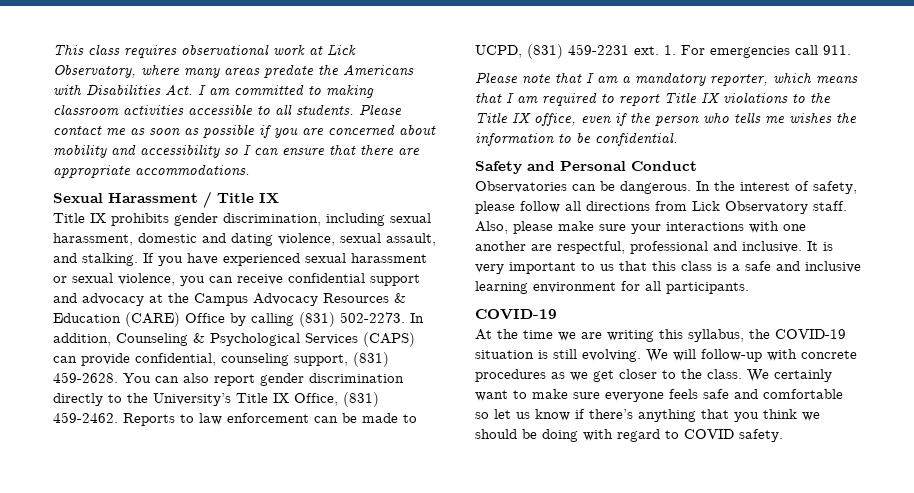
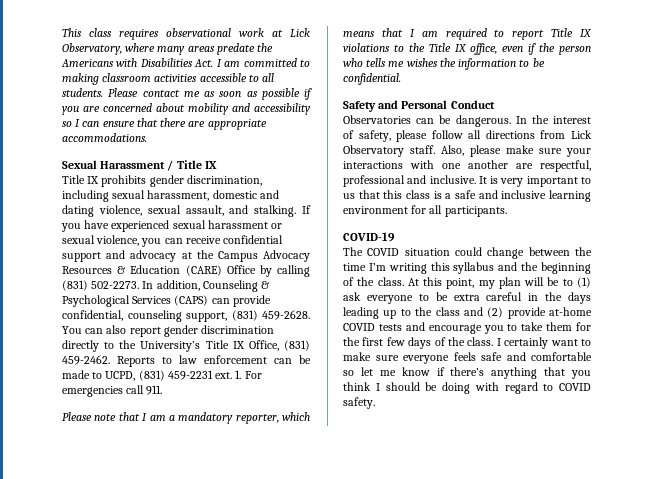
- At the time we are writing this syllabus, the COVID-19 situation is still evolving. We will follow-up with concrete procedures as we get closer to the class. We certainly want to make sure everyone feels safe and comfortable so let us know if there’s anything that you think we should be doing with regard to COVID safety.
+ The COVID situation could change between the time I’m writing this syllabus and the beginning of the class. At this point, my plan will be to (1) ask everyone to be extra careful in the days leading up to the class and (2) provide at-home COVID tests and encourage you to take them for the first few days of the class. I certainly want to make sure everyone feels safe and comfortable so let me know if there’s anything that you think I should be doing with regard to COVID safety.

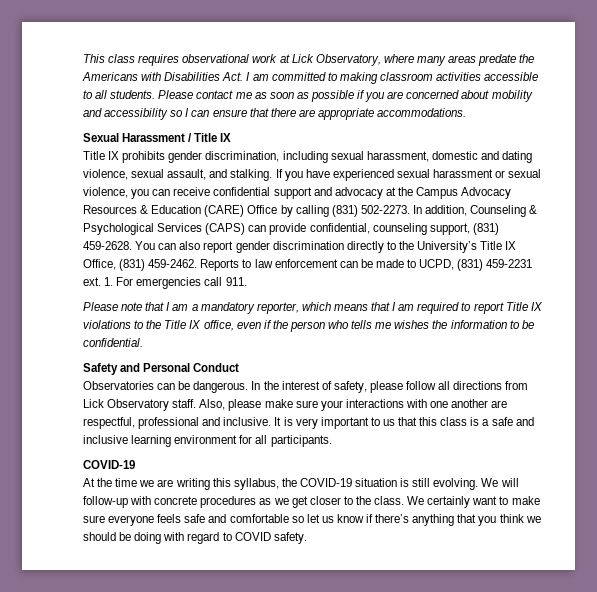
- The COVID situation could change between the time I’m writing this syllabus and the beginning of the class. At this point, my plan will be to (1) ask everyone to be extra careful in the days leading up to the class and (2) provide at-home COVID tests and encourage you to take them for the first few days of the class. I certainly want to make sure everyone feels safe and comfortable so let me know if there’s anything that you think I should be doing with regard to COVID safety.
+ At the time we are writing this syllabus, the COVID-19 situation is still evolving. We will follow-up with concrete procedures as we get closer to the class. We certainly want to make sure everyone feels safe and comfortable so let us know if there’s anything that you think we should be doing with regard to COVID safety.

